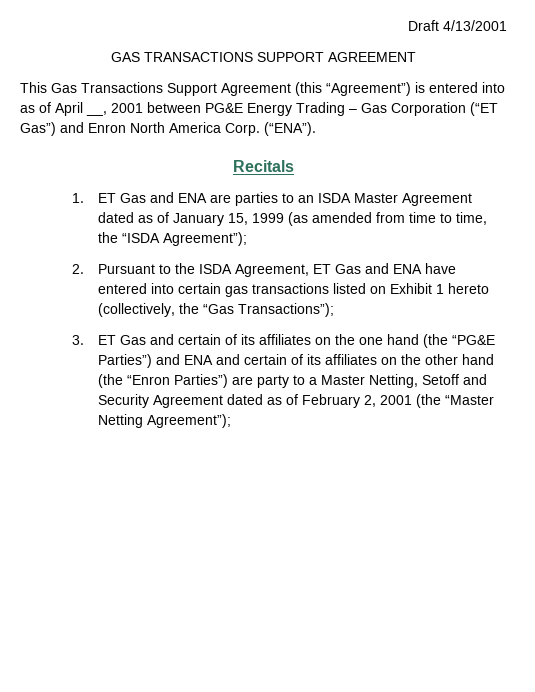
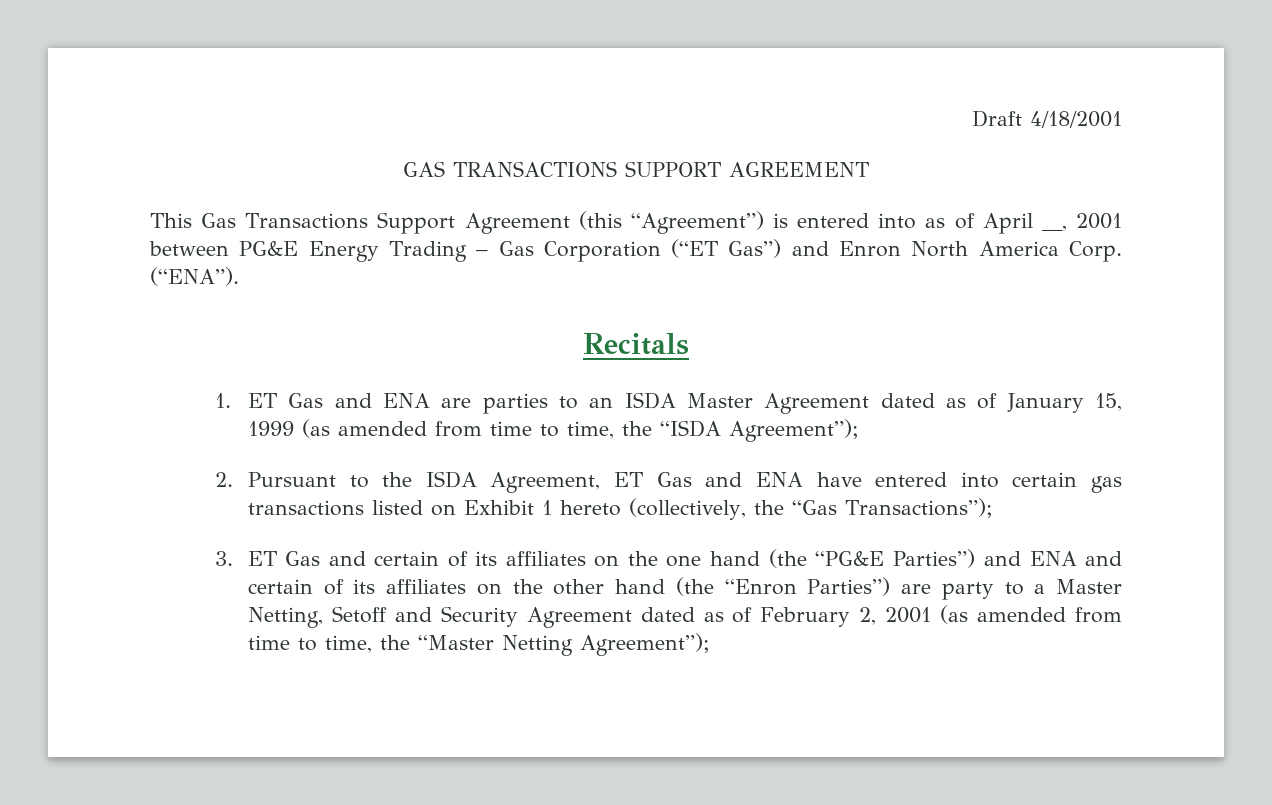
- Draft 4/13/2001
+ Draft 4/18/2001
- 3. ET Gas and certain of its affiliates on the one hand (the “PG&E Parties”) and ENA and certain of its affiliates on the other hand (the “Enron Parties”) are party to a Master Netting, Setoff and Security Agreement dated as of February 2, 2001 (the “Master Netting Agreement”);
+ 3. ET Gas and certain of its affiliates on the one hand (the “PG&E Parties”) and ENA and certain of its affiliates on the other hand (the “Enron Parties”) are party to a Master Netting, Setoff and Security Agreement dated as of February 2, 2001 (as amended from time to time, the “Master Netting Agreement”);

